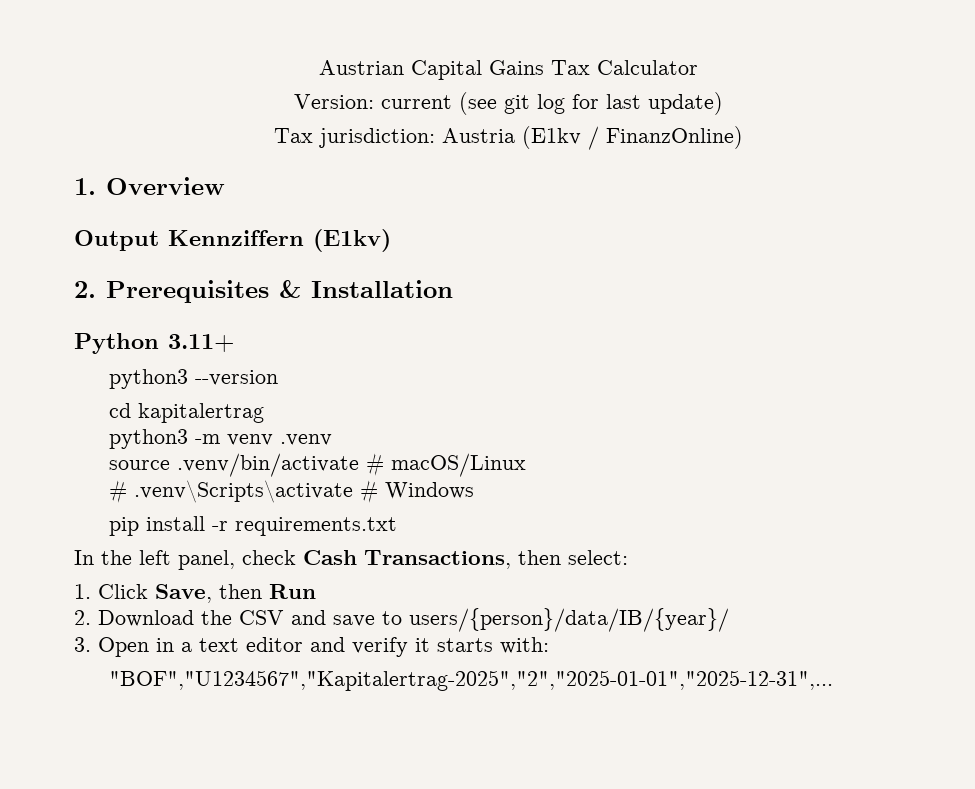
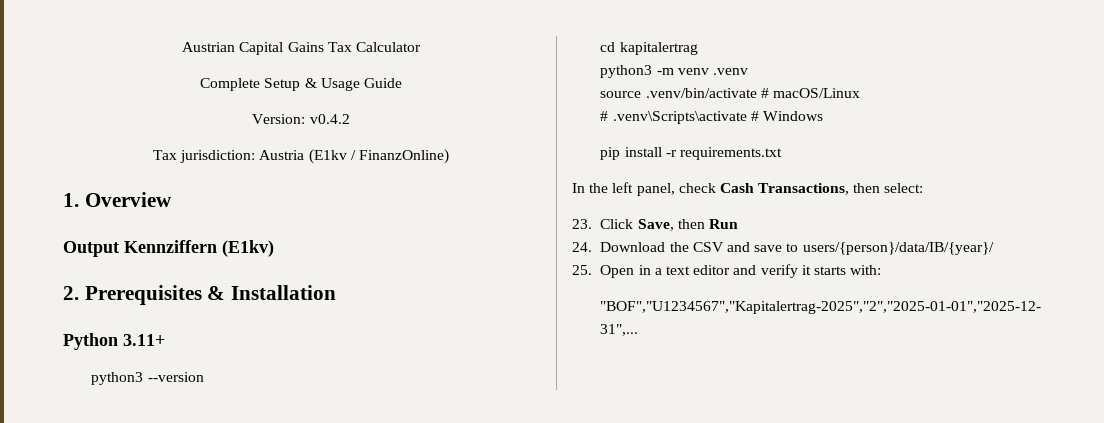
- Version: current (see git log for last update)
+ Complete Setup & Usage Guide
+ Version: v0.4.2
- 1. Click Save, then Run
+ 23. Click Save, then Run
- 2. Download the CSV and save to users/{person}/data/IB/{year}/
+ 24. Download the CSV and save to users/{person}/data/IB/{year}/
- 3. Open in a text editor and verify it starts with:
+ 25. Open in a text editor and verify it starts with:

